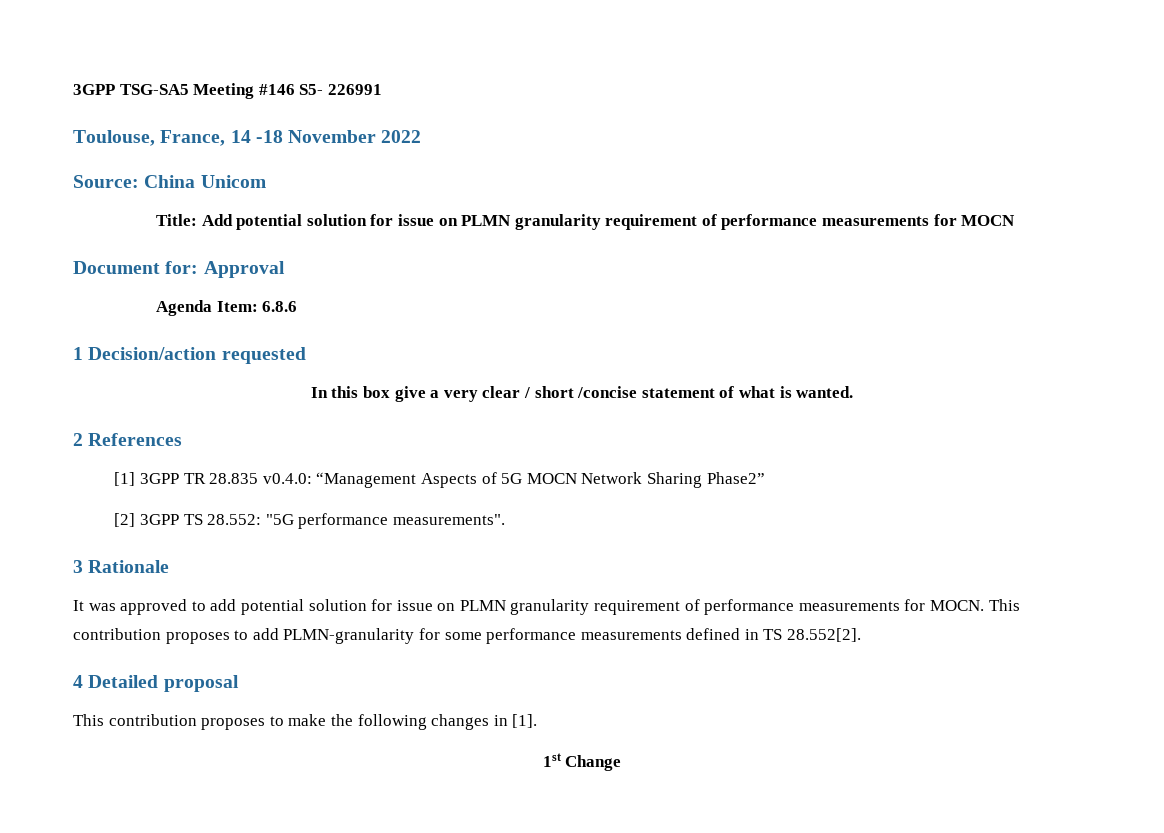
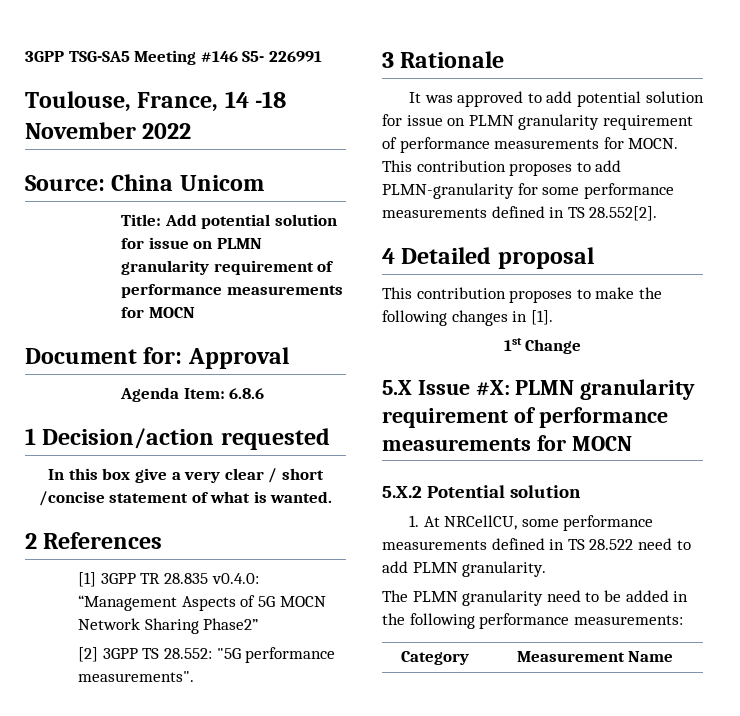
+ 5.X Issue #X: PLMN granularity requirement of performance measurements for MOCN
+ 5.X.2 Potential solution
+ 1. At NRCellCU, some performance measurements defined in TS 28.522 need to add PLMN granularity.
+ The PLMN granularity need to be added in the following performance measurements:
+ Category | Measurement Name

